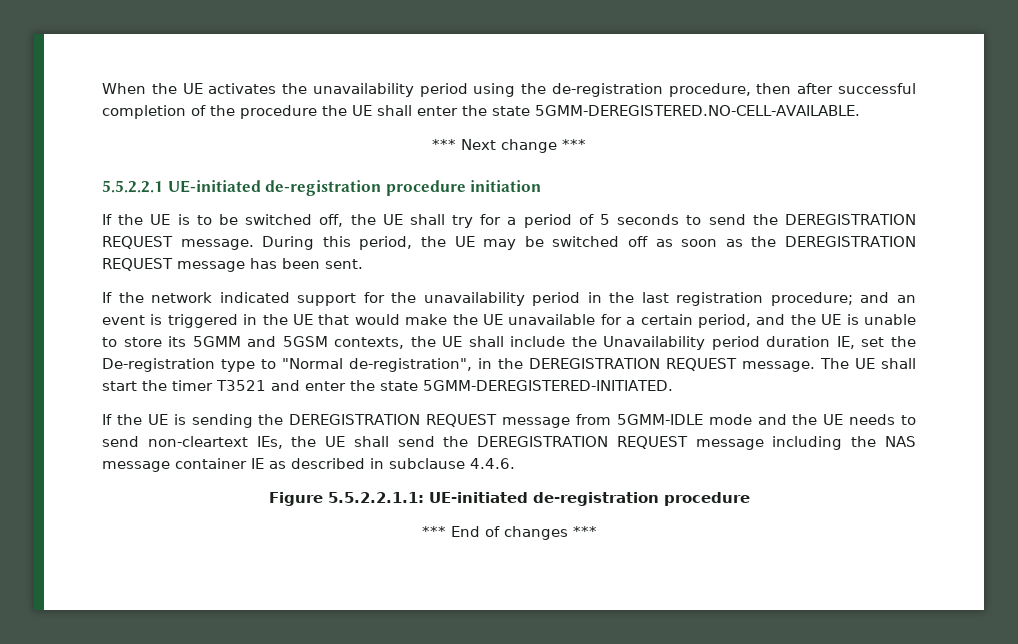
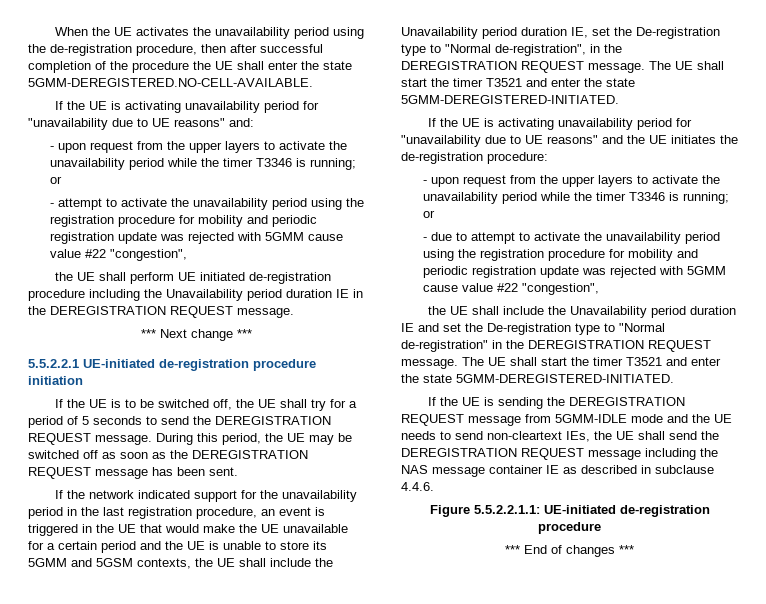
+ If the UE is activating unavailability period for "unavailability due to UE reasons" and:
+ - upon request from the upper layers to activate the unavailability period while the timer T3346 is running; or
+ - attempt to activate the unavailability period using the registration procedure for mobility and periodic registration update was rejected with 5GMM cause value #22 "congestion",
+ the UE shall perform UE initiated de-registration procedure including the Unavailability period duration IE in the DEREGISTRATION REQUEST message.
- If the network indicated support for the unavailability period in the last registration procedure; and an event is triggered in the UE that would make the UE unavailable for a certain period, and the UE is unable to store its 5GMM and 5GSM contexts, the UE shall include the Unavailability period duration IE, set the De-registration type to "Normal de-registration", in the DEREGISTRATION REQUEST message.
+ If the network indicated support for the unavailability period in the last registration procedure, an event is triggered in the UE that would make the UE unavailable for a certain period and the UE is unable to store its 5GMM and 5GSM contexts, the UE shall include the Unavailability period duration IE, set the De-registration type to "Normal de-registration", in the DEREGISTRATION REQUEST message.
+ If the UE is activating unavailability period for "unavailability due to UE reasons" and the UE initiates the de-registration procedure:
+ - upon request from the upper layers to activate the unavailability period while the timer T3346 is running; or
+ - due to attempt to activate the unavailability period using the registration procedure for mobility and periodic registration update was rejected with 5GMM cause value #22 "congestion",
+ the UE shall include the Unavailability period duration IE and set the De-registration type to "Normal de-registration" in the DEREGISTRATION REQUEST message. The UE shall start the timer T3521 and enter the state 5GMM-DEREGISTERED-INITIATED.

